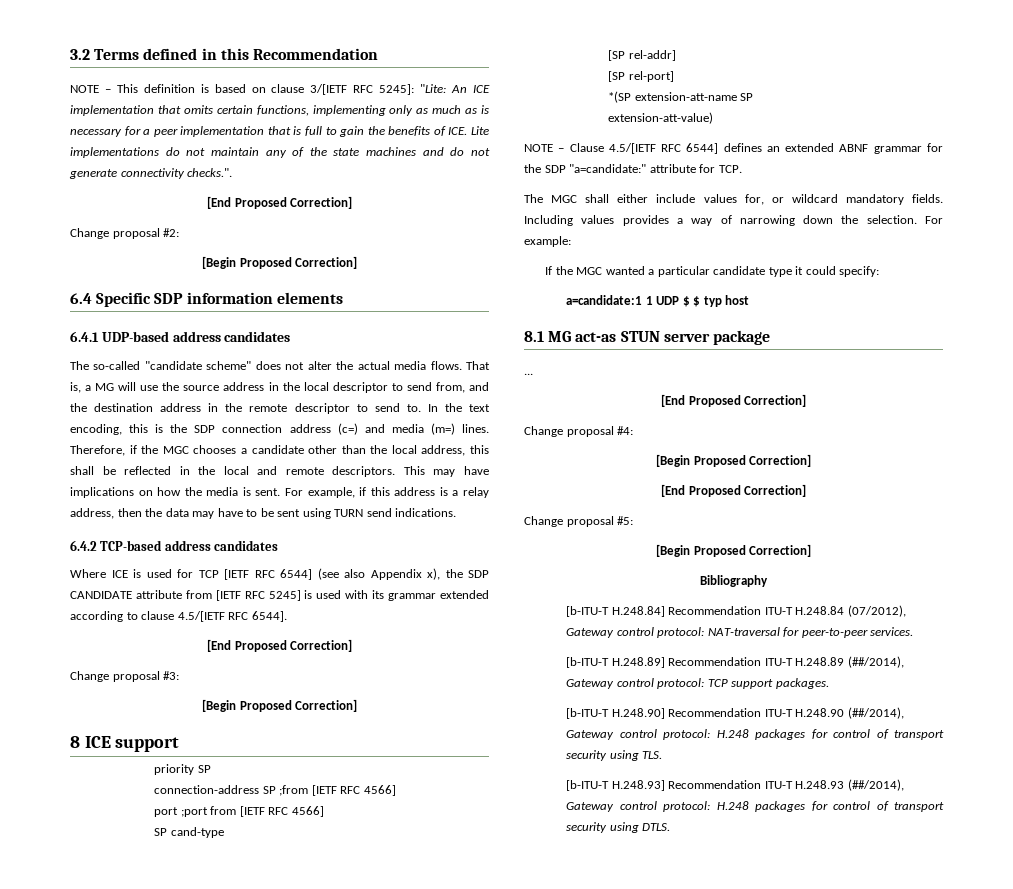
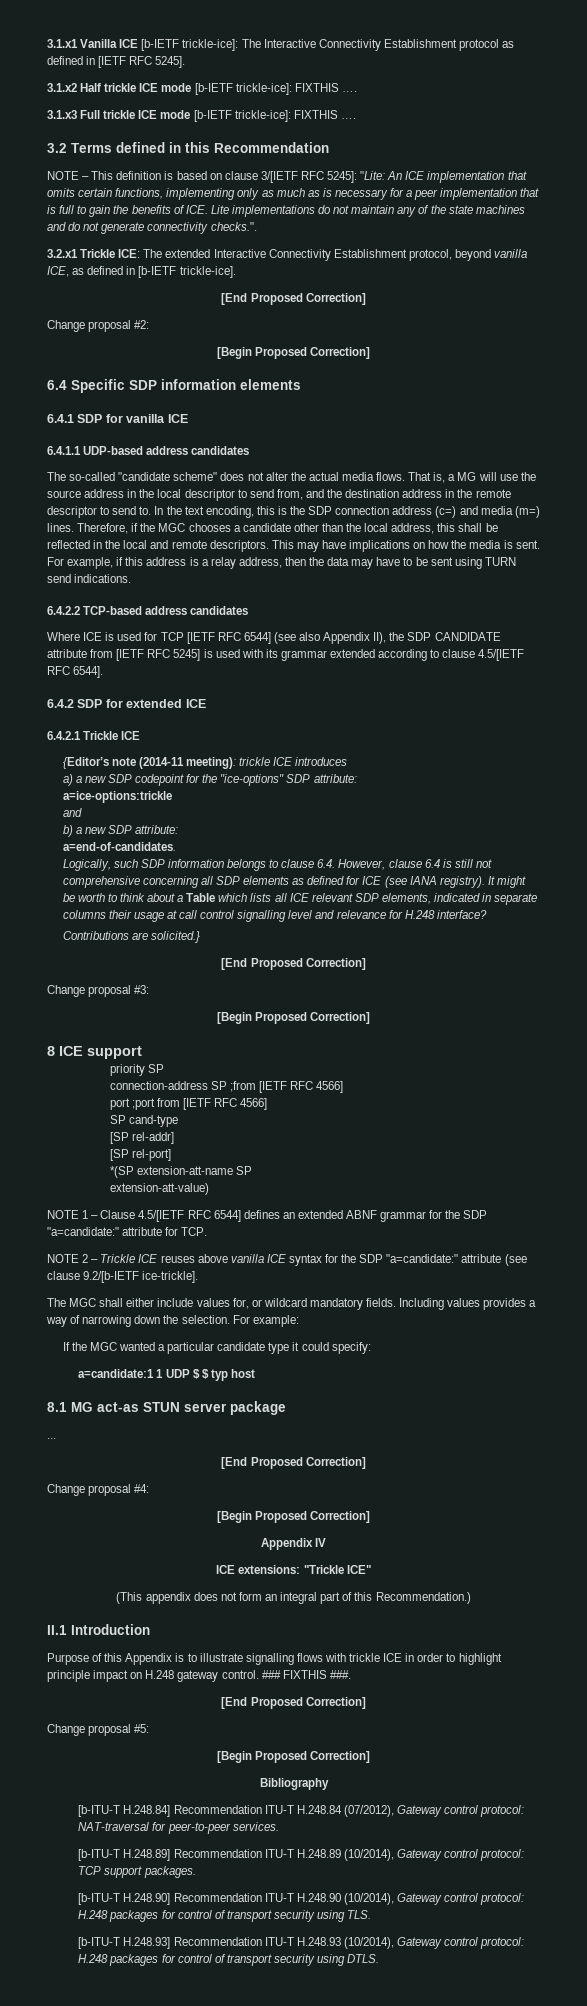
+ 3.1.x1 Vanilla ICE [b-IETF trickle-ice]: The Interactive Connectivity Establishment protocol as defined in [IETF RFC 5245].
+ 3.1.x2 Half trickle ICE mode [b-IETF trickle-ice]: FIXTHIS ….
+ 3.1.x3 Full trickle ICE mode [b-IETF trickle-ice]: FIXTHIS ….
+ 3.2.x1 Trickle ICE: The extended Interactive Connectivity Establishment protocol, beyond vanilla ICE, as defined in [b-IETF trickle-ice].
- 6.4.1 UDP-based address candidates
+ 6.4.1 SDP for vanilla ICE
+ 6.4.1.1 UDP-based address candidates
- 6.4.2 TCP-based address candidates
+ 6.4.2.2 TCP-based address candidates
- Where ICE is used for TCP [IETF RFC 6544] (see also Appendix x), the SDP CANDIDATE attribute from [IETF RFC 5245] is used with its grammar extended according to clause 4.5/[IETF RFC 6544].
+ Where ICE is used for TCP [IETF RFC 6544] (see also Appendix II), the SDP CANDIDATE attribute from [IETF RFC 5245] is used with its grammar extended according to clause 4.5/[IETF RFC 6544].
+ 6.4.2 SDP for extended ICE
+ 6.4.2.1 Trickle ICE
+ {Editor’s note (2014-11 meeting): trickle ICE introduces
+ a) a new SDP codepoint for the "ice-options" SDP attribute:
+ a=ice-options:trickle
+ and
+ b) a new SDP attribute:
+ a=end-of-candidates.
+ Logically, such SDP information belongs to clause 6.4. However, clause 6.4 is still not comprehensive concerning all SDP elements as defined for ICE (see IANA registry). It might be worth to think about a Table which lists all ICE relevant SDP elements, indicated in separate columns their usage at call control signalling level and relevance for H.248 interface?
+ Contributions are solicited.}
- NOTE – Clause 4.5/[IETF RFC 6544] defines an extended ABNF grammar for the SDP "a=candidate:" attribute for TCP.
+ NOTE 1 – Clause 4.5/[IETF RFC 6544] defines an extended ABNF grammar for the SDP "a=candidate:" attribute for TCP.
+ NOTE 2 – Trickle ICE reuses above vanilla ICE syntax for the SDP "a=candidate:" attribute (see clause 9.2/[b-IETF ice-trickle].
+ Appendix IV
+ ICE extensions: "Trickle ICE"
+ (This appendix does not form an integral part of this Recommendation.)
+ II.1 Introduction
+ Purpose of this Appendix is to illustrate signalling flows with trickle ICE in order to highlight principle impact on H.248 gateway control. ### FIXTHIS ###.
- [b-ITU-T H.248.89] Recommendation ITU-T H.248.89 (##/2014), Gateway control protocol: TCP support packages.
+ [b-ITU-T H.248.89] Recommendation ITU-T H.248.89 (10/2014), Gateway control protocol: TCP support packages.
- [b-ITU-T H.248.90] Recommendation ITU-T H.248.90 (##/2014), Gateway control protocol: H.248 packages for control of transport security using TLS.
+ [b-ITU-T H.248.90] Recommendation ITU-T H.248.90 (10/2014), Gateway control protocol: H.248 packages for control of transport security using TLS.
- [b-ITU-T H.248.93] Recommendation ITU-T H.248.93 (##/2014), Gateway control protocol: H.248 packages for control of transport security using DTLS.
+ [b-ITU-T H.248.93] Recommendation ITU-T H.248.93 (10/2014), Gateway control protocol: H.248 packages for control of transport security using DTLS.

